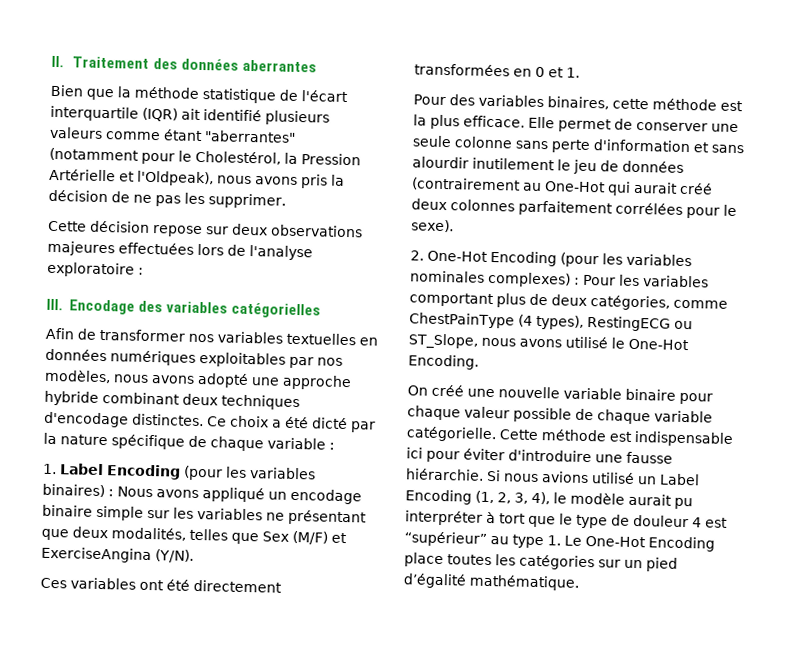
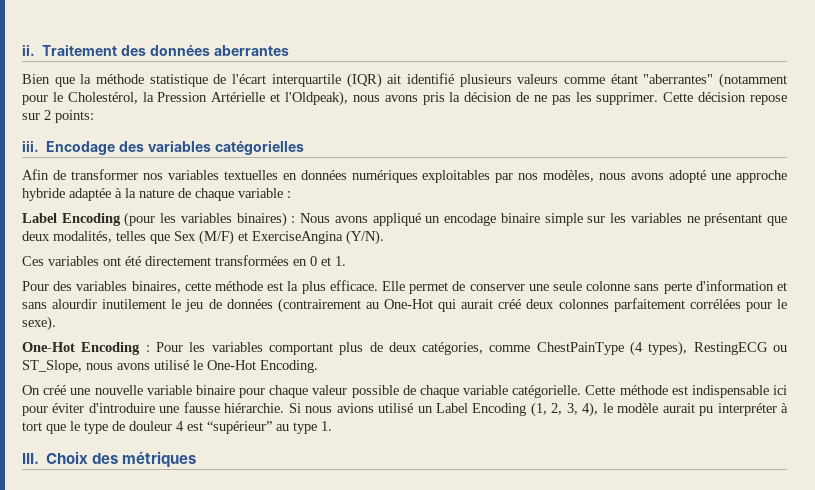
- II. Traitement des données aberrantes
+ ii. Traitement des données aberrantes
- Bien que la méthode statistique de l'écart interquartile (IQR) ait identifié plusieurs valeurs comme étant "aberrantes" (notamment pour le Cholestérol, la Pression Artérielle et l'Oldpeak), nous avons pris la décision de ne pas les supprimer.
- Cette décision repose sur deux observations majeures effectuées lors de l'analyse exploratoire :
- III. Encodage des variables catégorielles
+ Bien que la méthode statistique de l'écart interquartile (IQR) ait identifié plusieurs valeurs comme étant "aberrantes" (notamment pour le Cholestérol, la Pression Artérielle et l'Oldpeak), nous avons pris la décision de ne pas les supprimer. Cette décision repose sur 2 points:
+ iii. Encodage des variables catégorielles
- Afin de transformer nos variables textuelles en données numériques exploitables par nos modèles, nous avons adopté une approche hybride combinant deux techniques d'encodage distinctes. Ce choix a été dicté par la nature spécifique de chaque variable :
+ Afin de transformer nos variables textuelles en données numériques exploitables par nos modèles, nous avons adopté une approche hybride adaptée à la nature de chaque variable :
- 1. Label Encoding (pour les variables binaires) : Nous avons appliqué un encodage binaire simple sur les variables ne présentant que deux modalités, telles que Sex (M/F) et ExerciseAngina (Y/N).
+ Label Encoding (pour les variables binaires) : Nous avons appliqué un encodage binaire simple sur les variables ne présentant que deux modalités, telles que Sex (M/F) et ExerciseAngina (Y/N).
- 2. One-Hot Encoding (pour les variables nominales complexes) : Pour les variables comportant plus de deux catégories, comme ChestPainType (4 types), RestingECG ou ST_Slope, nous avons utilisé le One-Hot Encoding.
+ One-Hot Encoding : Pour les variables comportant plus de deux catégories, comme ChestPainType (4 types), RestingECG ou ST_Slope, nous avons utilisé le One-Hot Encoding.
- Si nous avions utilisé un Label Encoding (1, 2, 3, 4), le modèle aurait pu interpréter à tort que le type de douleur 4 est “supérieur” au type 1. Le One-Hot Encoding place toutes les catégories sur un pied d’égalité mathématique.
+ Si nous avions utilisé un Label Encoding (1, 2, 3, 4), le modèle aurait pu interpréter à tort que le type de douleur 4 est “supérieur” au type 1.
+ III. Choix des métriques

